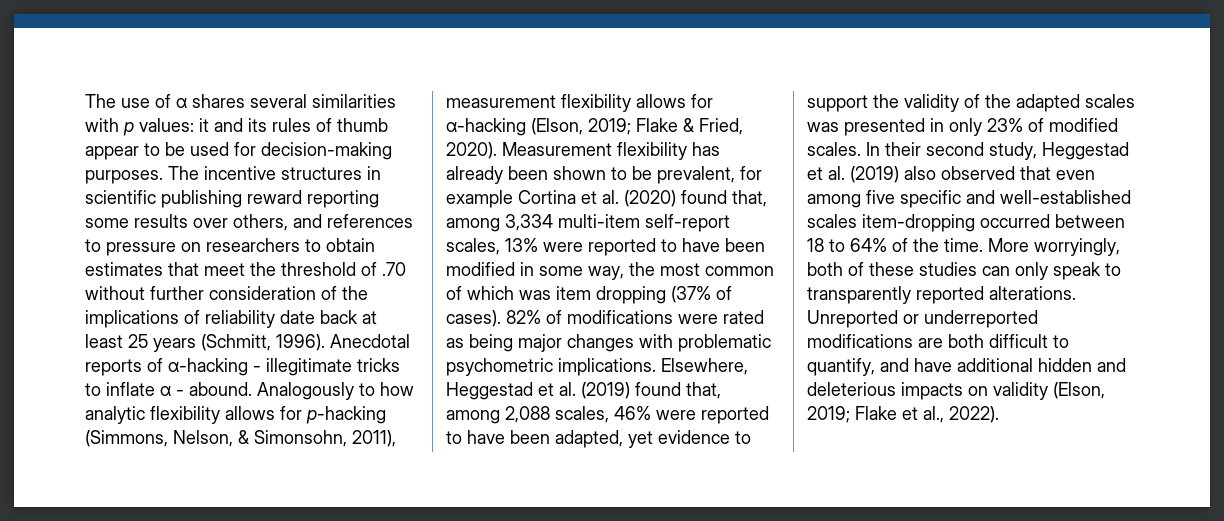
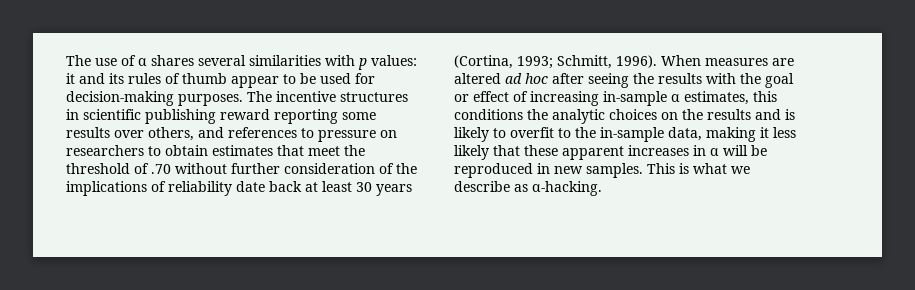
- The incentive structures in scientific publishing reward reporting some results over others, and references to pressure on researchers to obtain estimates that meet the threshold of .70 without further consideration of the implications of reliability date back at least 25 years (Schmitt, 1996). Anecdotal reports of α-hacking - illegitimate tricks to inflate α - abound. Analogously to how analytic flexibility allows for p-hacking (Simmons, Nelson, & Simonsohn, 2011), measurement flexibility allows for α-hacking (Elson, 2019; Flake & Fried, 2020). Measurement flexibility has already been shown to be prevalent, for example Cortina et al. (2020) found that, among 3,334 multi-item self-report scales, 13% were reported to have been modified in some way, the most common of which was item dropping (37% of cases). 82% of modifications were rated as being major changes with problematic psychometric implications. Elsewhere, Heggestad et al. (2019) found that, among 2,088 scales, 46% were reported to have been adapted, yet evidence to support the validity of the adapted scales was presented in only 23% of modified scales. In their second study, Heggestad et al. (2019) also observed that even among five specific and well-established scales item-dropping occurred between 18 to 64% of the time. More worryingly, both of these studies can only speak to transparently reported alterations. Unreported or underreported modifications are both difficult to quantify, and have additional hidden and deleterious impacts on validity (Elson, 2019; Flake et al., 2022).
+ The incentive structures in scientific publishing reward reporting some results over others, and references to pressure on researchers to obtain estimates that meet the threshold of .70 without further consideration of the implications of reliability date back at least 30 years (Cortina, 1993; Schmitt, 1996). When measures are altered ad hoc after seeing the results with the goal or effect of increasing in-sample α estimates, this conditions the analytic choices on the results and is likely to overfit to the in-sample data, making it less likely that these apparent increases in α will be reproduced in new samples. This is what we describe as α-hacking.

